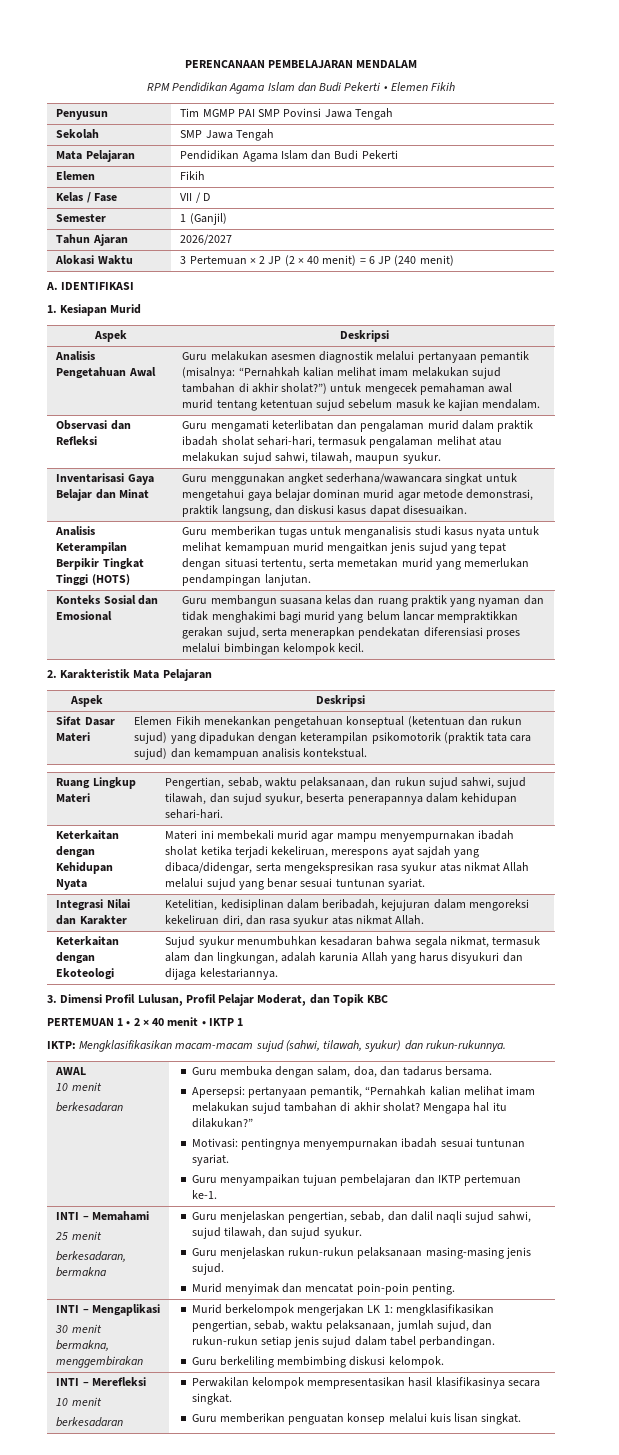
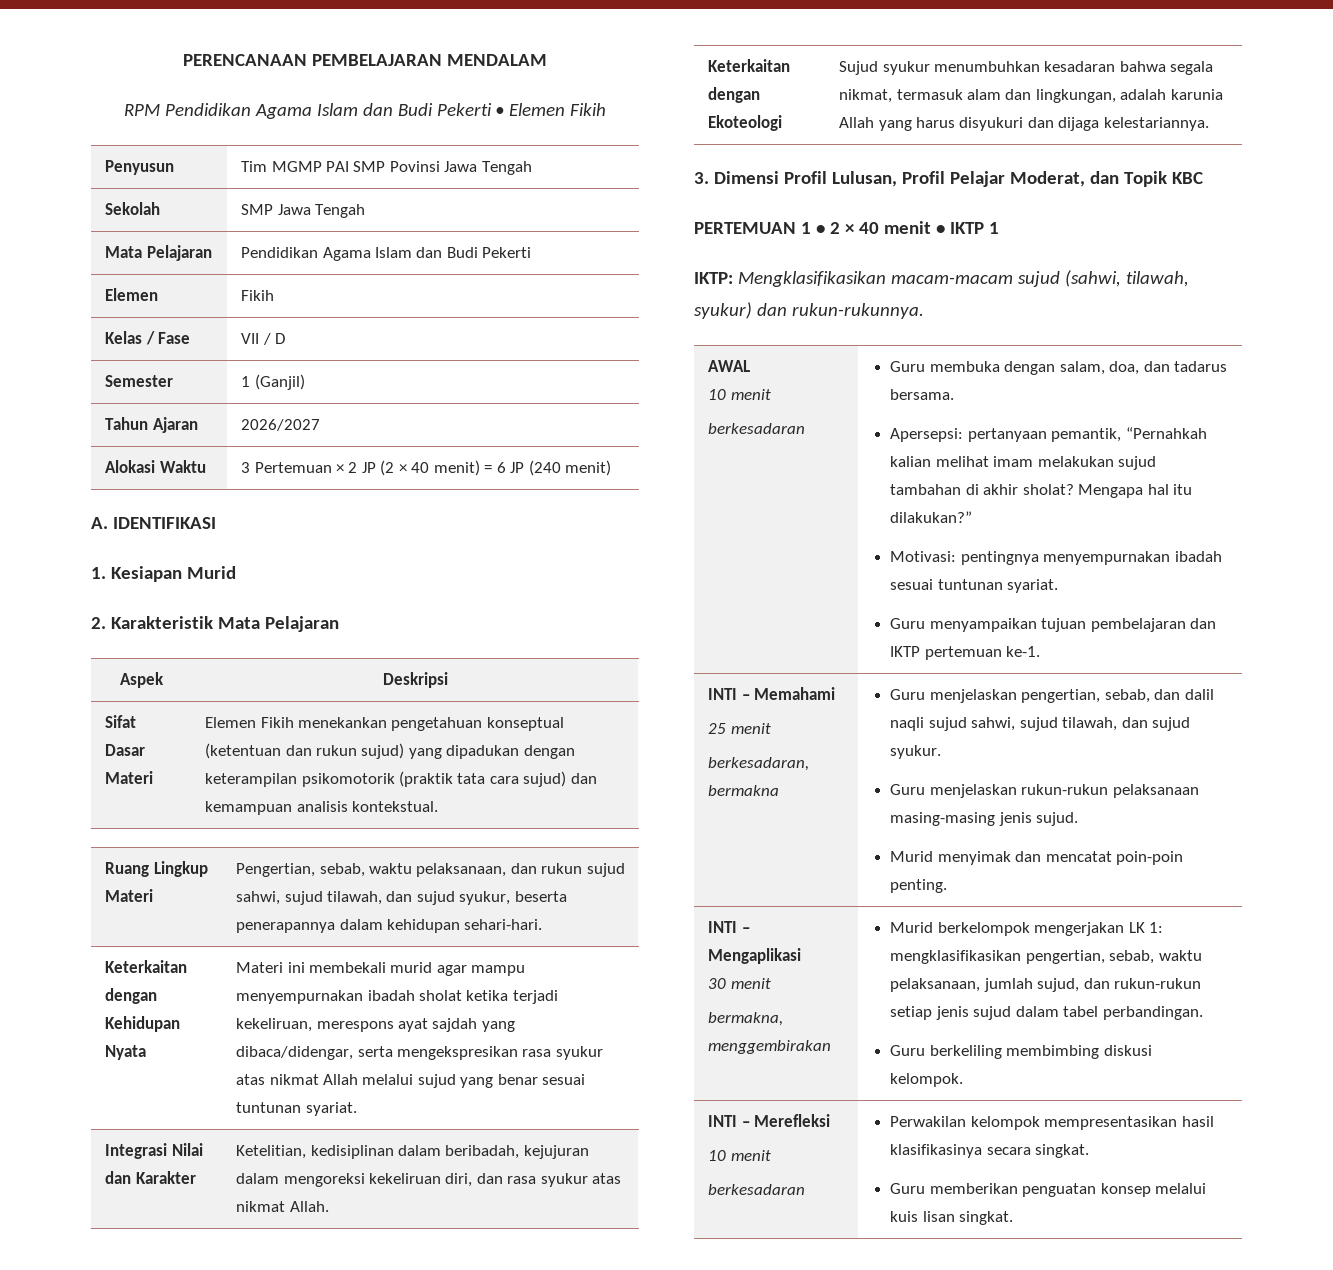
  1. Kesiapan Murid
- Aspek | Deskripsi
- Analisis Pengetahuan Awal | Guru melakukan asesmen diagnostik melalui pertanyaan pemantik (misalnya: “Pernahkah kalian melihat imam melakukan sujud tambahan di akhir sholat?”) untuk mengecek pemahaman awal murid tentang ketentuan sujud sebelum masuk ke kajian mendalam.
- Observasi dan Refleksi | Guru mengamati keterlibatan dan pengalaman murid dalam praktik ibadah sholat sehari-hari, termasuk pengalaman melihat atau melakukan sujud sahwi, tilawah, maupun syukur.
- Inventarisasi Gaya Belajar dan Minat | Guru menggunakan angket sederhana/wawancara singkat untuk mengetahui gaya belajar dominan murid agar metode demonstrasi, praktik langsung, dan diskusi kasus dapat disesuaikan.
- Analisis Keterampilan Berpikir Tingkat Tinggi (HOTS) | Guru memberikan tugas untuk menganalisis studi kasus nyata untuk melihat kemampuan murid mengaitkan jenis sujud yang tepat dengan situasi tertentu, serta memetakan murid yang memerlukan pendampingan lanjutan.
- Konteks Sosial dan Emosional | Guru membangun suasana kelas dan ruang praktik yang nyaman dan tidak menghakimi bagi murid yang belum lancar mempraktikkan gerakan sujud, serta menerapkan pendekatan diferensiasi proses melalui bimbingan kelompok kecil.

